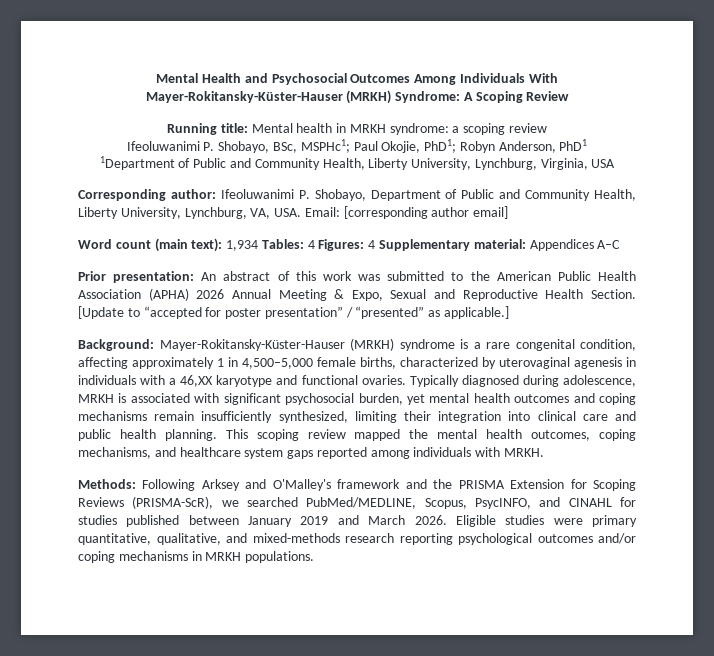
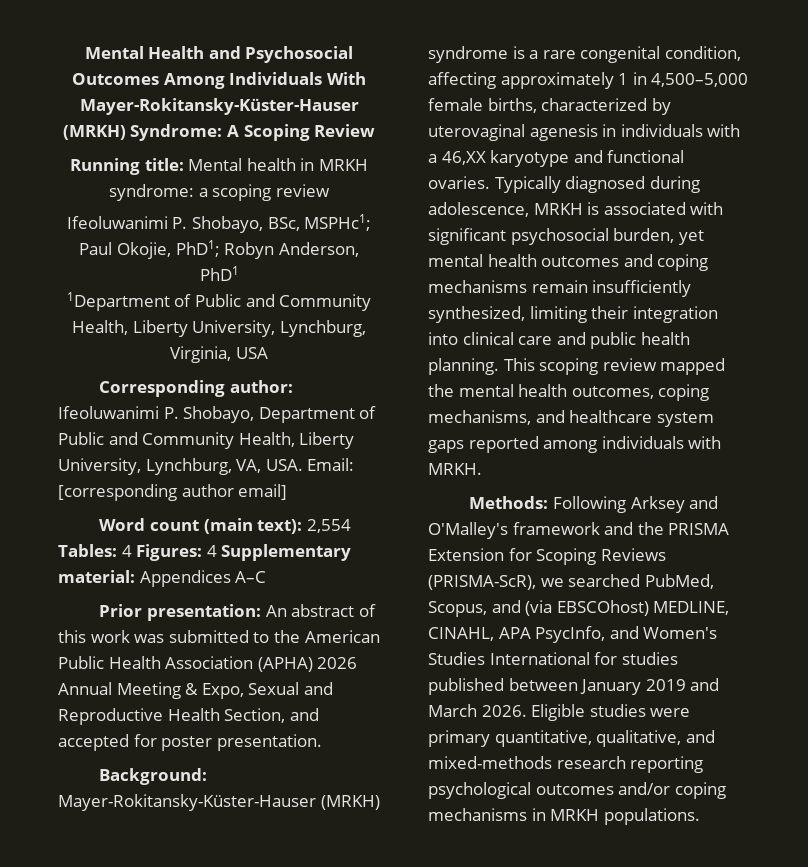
- Word count (main text): 1,934 Tables: 4 Figures: 4 Supplementary material: Appendices A–C
+ Word count (main text): 2,554 Tables: 4 Figures: 4 Supplementary material: Appendices A–C
- Prior presentation: An abstract of this work was submitted to the American Public Health Association (APHA) 2026 Annual Meeting & Expo, Sexual and Reproductive Health Section. [Update to “accepted for poster presentation” / “presented” as applicable.]
+ Prior presentation: An abstract of this work was submitted to the American Public Health Association (APHA) 2026 Annual Meeting & Expo, Sexual and Reproductive Health Section, and accepted for poster presentation.
- Methods: Following Arksey and O'Malley's framework and the PRISMA Extension for Scoping Reviews (PRISMA-ScR), we searched PubMed/MEDLINE, Scopus, PsycINFO, and CINAHL for studies published between January 2019 and March 2026.
+ Methods: Following Arksey and O'Malley's framework and the PRISMA Extension for Scoping Reviews (PRISMA-ScR), we searched PubMed, Scopus, and (via EBSCOhost) MEDLINE, CINAHL, APA PsycInfo, and Women's Studies International for studies published between January 2019 and March 2026.

